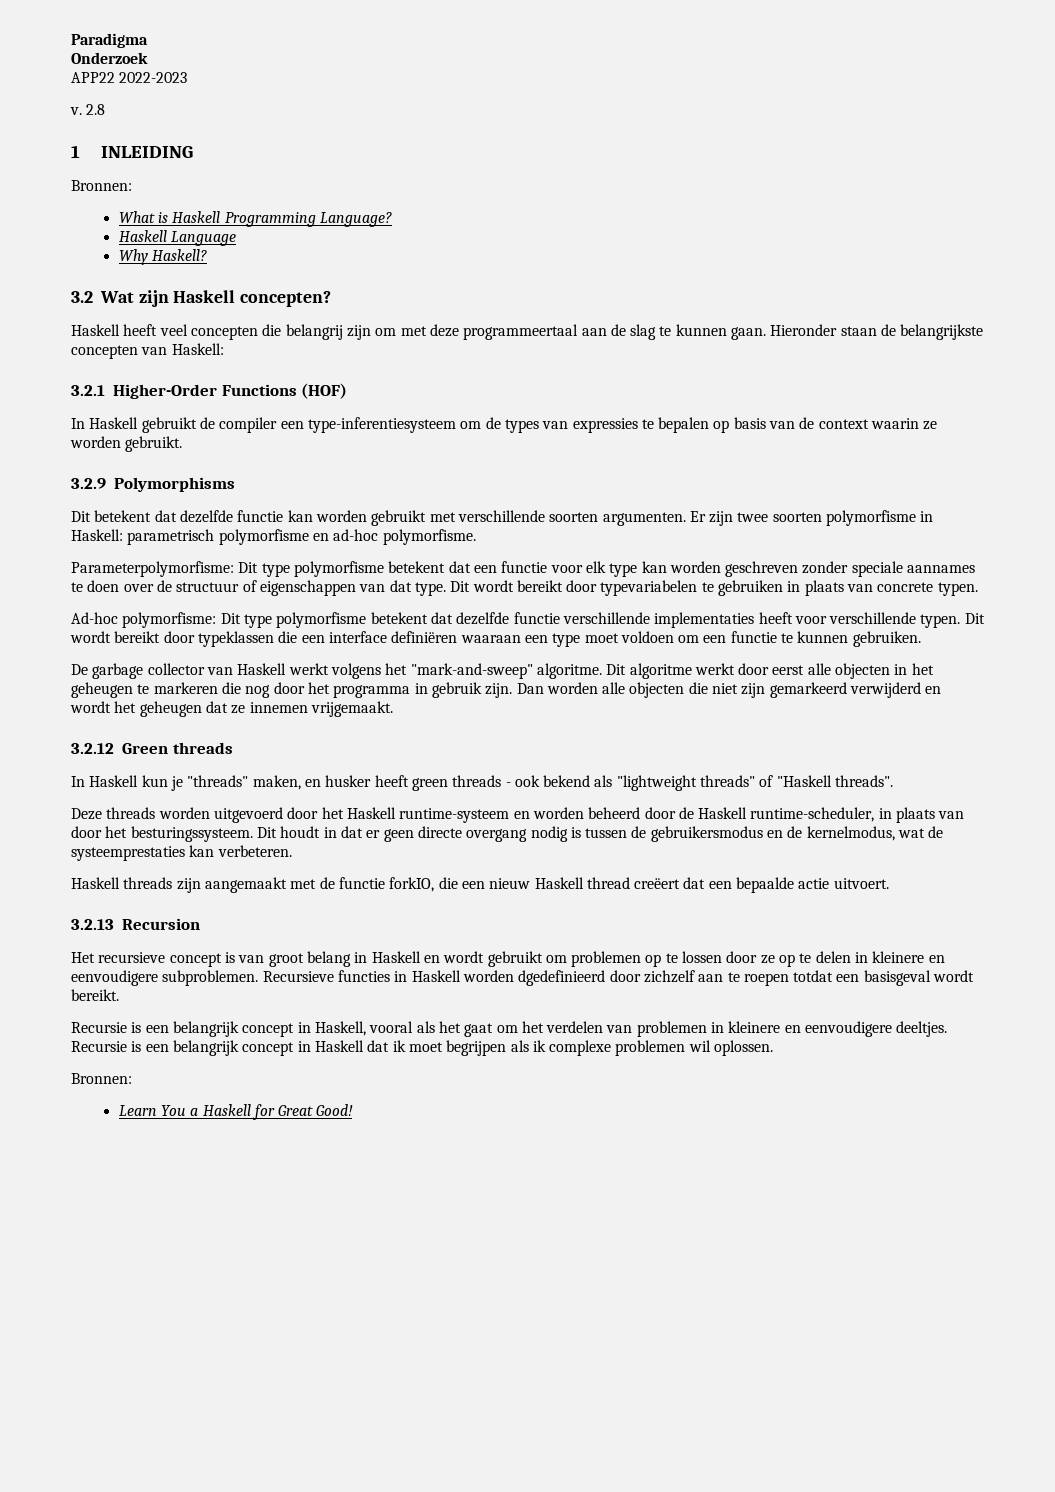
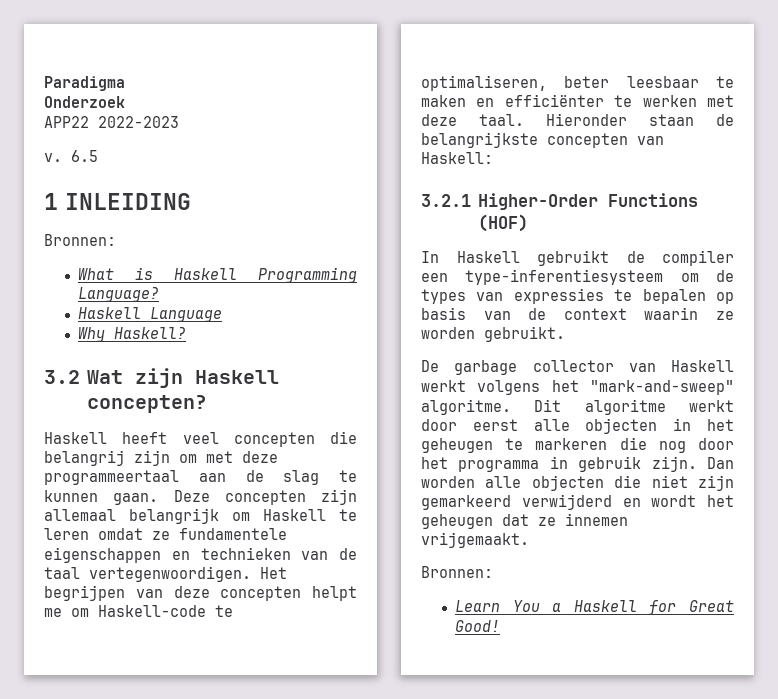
- 2.8
+ 6.5
+ Deze concepten zijn allemaal belangrijk om Haskell te leren omdat ze fundamentele eigenschappen en technieken van de taal vertegenwoordigen. Het begrijpen van deze concepten helpt me om Haskell-code te optimaliseren, beter leesbaar te maken en efficiënter te werken met deze taal.
- 3.2.9 Polymorphisms
- Dit betekent dat dezelfde functie kan worden gebruikt met verschillende soorten argumenten. Er zijn twee soorten polymorfisme in Haskell: parametrisch polymorfisme en ad-hoc polymorfisme.
- Parameterpolymorfisme: Dit type polymorfisme betekent dat een functie voor elk type kan worden geschreven zonder speciale aannames te doen over de structuur of eigenschappen van dat type. Dit wordt bereikt door typevariabelen te gebruiken in plaats van concrete typen.
- Ad-hoc polymorfisme: Dit type polymorfisme betekent dat dezelfde functie verschillende implementaties heeft voor verschillende typen. Dit wordt bereikt door typeklassen die een interface definiëren waaraan een type moet voldoen om een functie te kunnen gebruiken.
- 3.2.12 Green threads
- In Haskell kun je "threads" maken, en husker heeft green threads - ook bekend als "lightweight threads" of "Haskell threads".
- Deze threads worden uitgevoerd door het Haskell runtime-systeem en worden beheerd door de Haskell runtime-scheduler, in plaats van door het besturingssysteem. Dit houdt in dat er geen directe overgang nodig is tussen de gebruikersmodus en de kernelmodus, wat de systeemprestaties kan verbeteren.
- Haskell threads zijn aangemaakt met de functie forkIO, die een nieuw Haskell thread creëert dat een bepaalde actie uitvoert.
- 3.2.13 Recursion
- Het recursieve concept is van groot belang in Haskell en wordt gebruikt om problemen op te lossen door ze op te delen in kleinere en eenvoudigere subproblemen. Recursieve functies in Haskell worden dgedefinieerd door zichzelf aan te roepen totdat een basisgeval wordt bereikt.
- Recursie is een belangrijk concept in Haskell, vooral als het gaat om het verdelen van problemen in kleinere en eenvoudigere deeltjes. Recursie is een belangrijk concept in Haskell dat ik moet begrijpen als ik complexe problemen wil oplossen.

